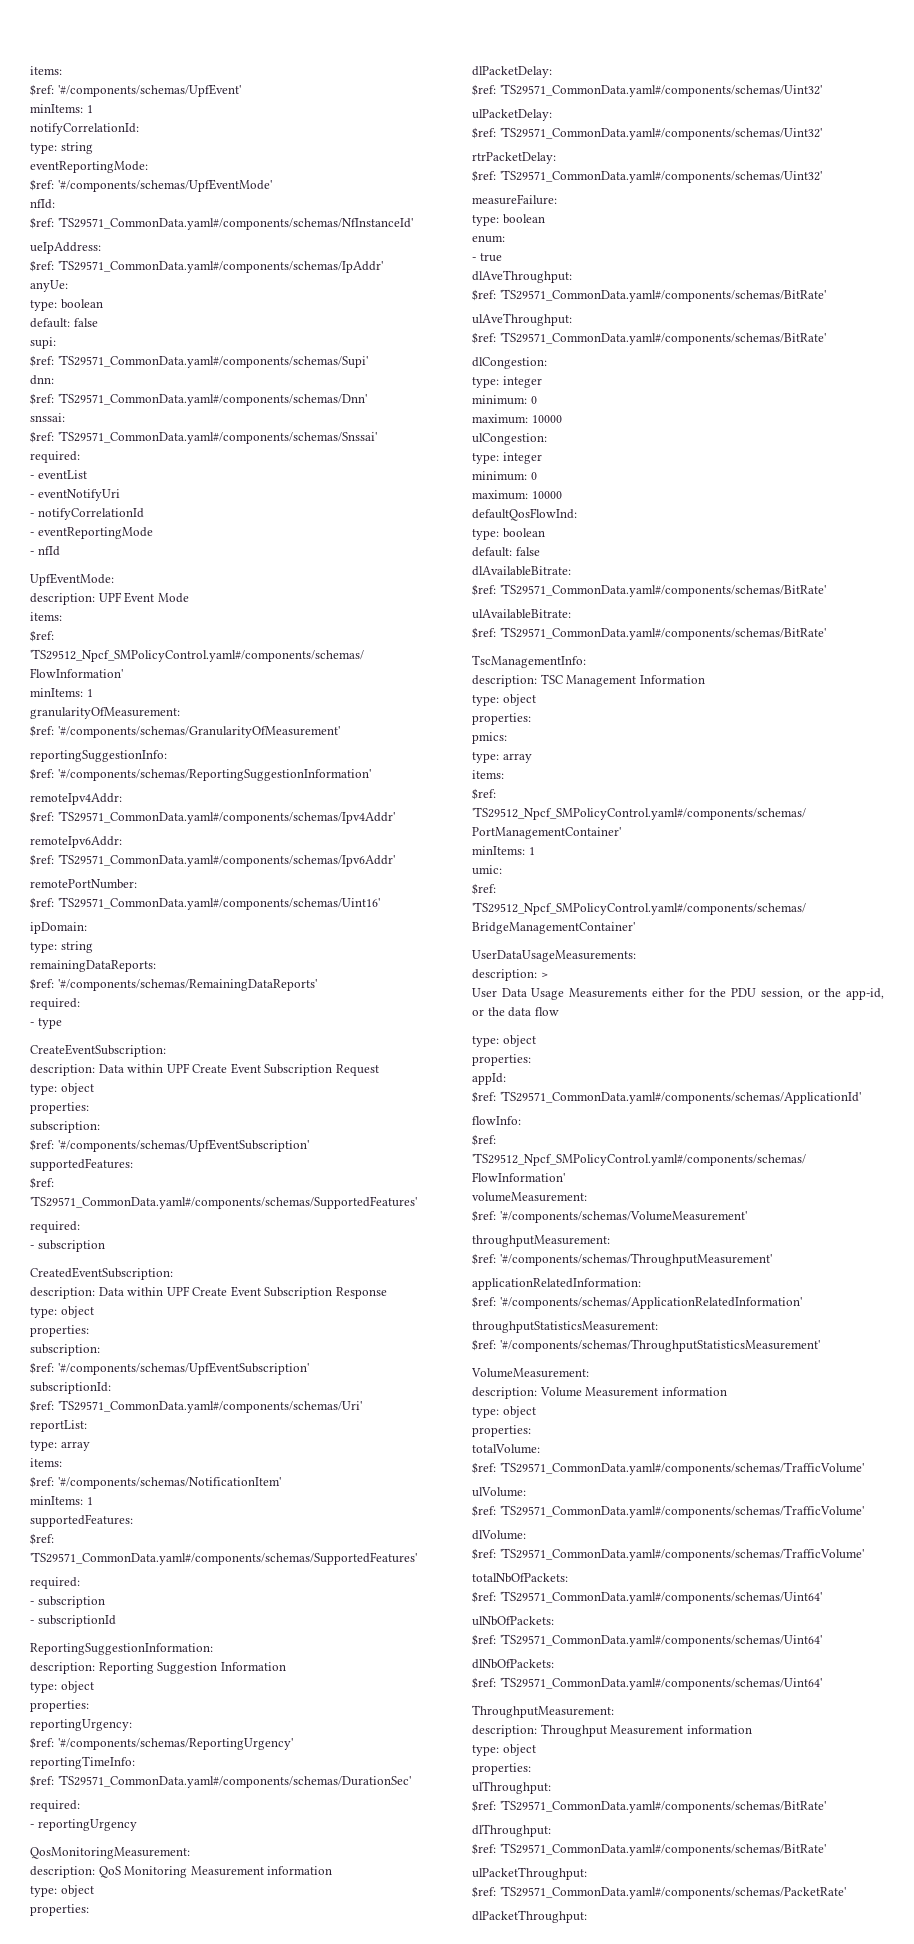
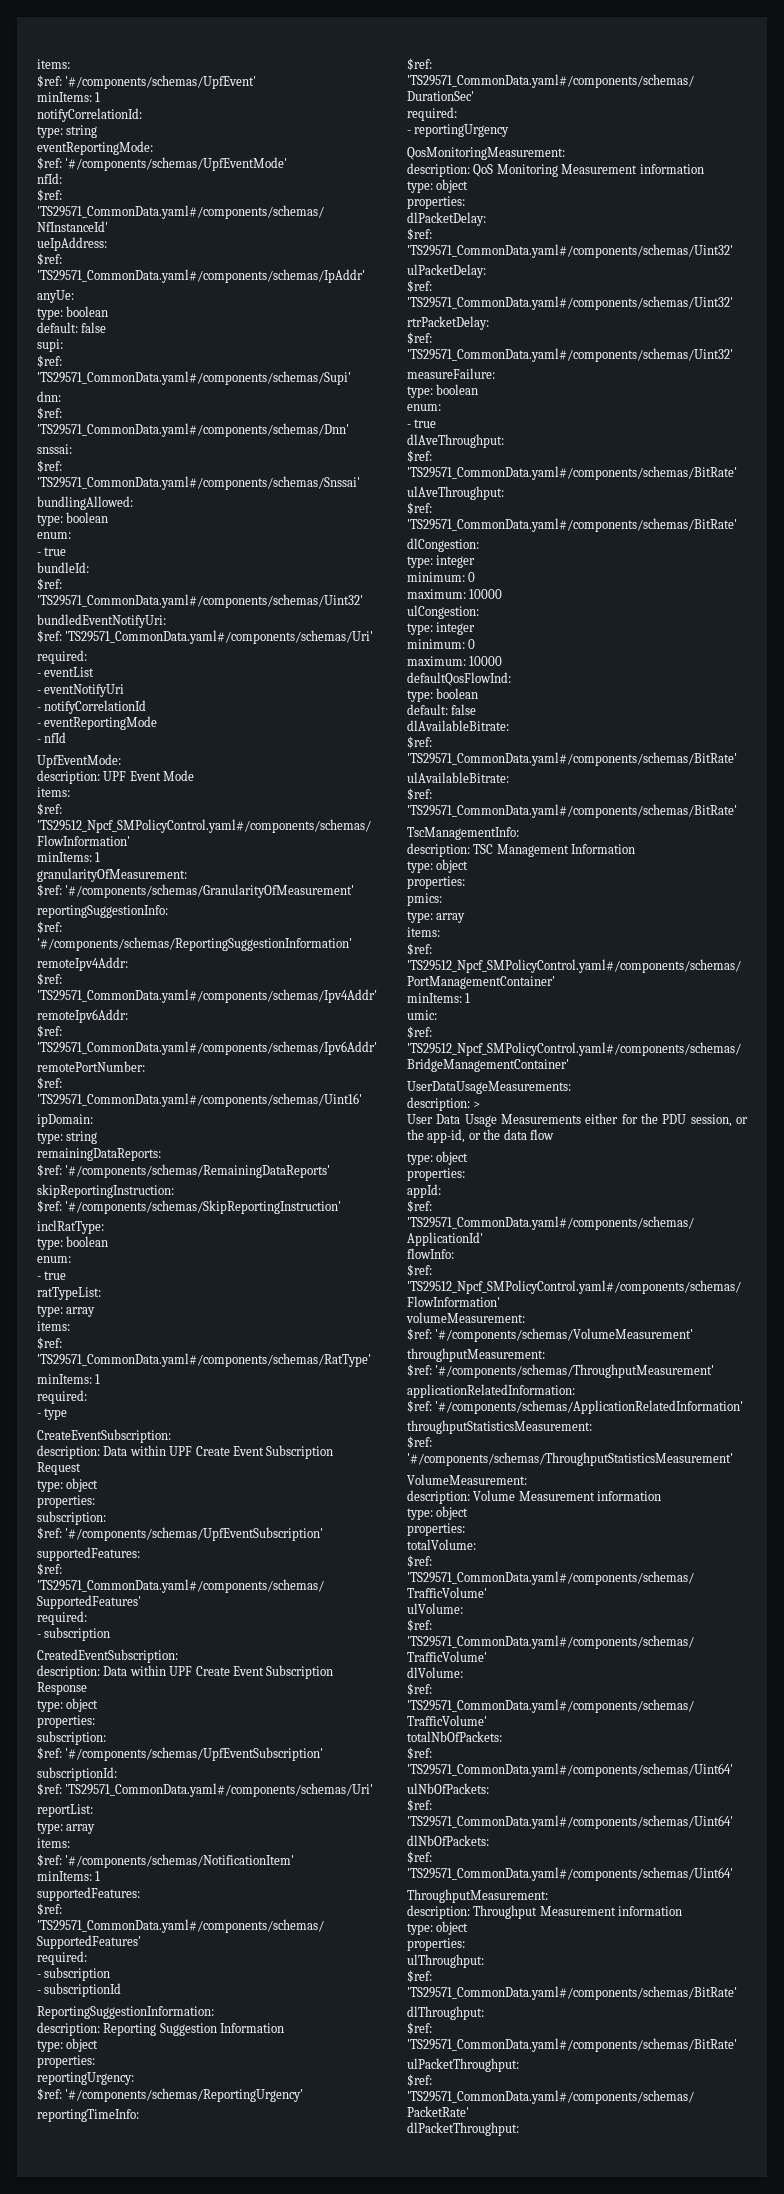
+ bundlingAllowed:
+ type: boolean
+ enum:
+ - true
+ bundleId:
+ $ref: 'TS29571_CommonData.yaml#/components/schemas/Uint32'
+ bundledEventNotifyUri:
+ $ref: 'TS29571_CommonData.yaml#/components/schemas/Uri'
+ skipReportingInstruction:
+ $ref: '#/components/schemas/SkipReportingInstruction'
+ inclRatType:
+ type: boolean
+ enum:
+ - true
+ ratTypeList:
+ type: array
+ items:
+ $ref: 'TS29571_CommonData.yaml#/components/schemas/RatType'
+ minItems: 1

